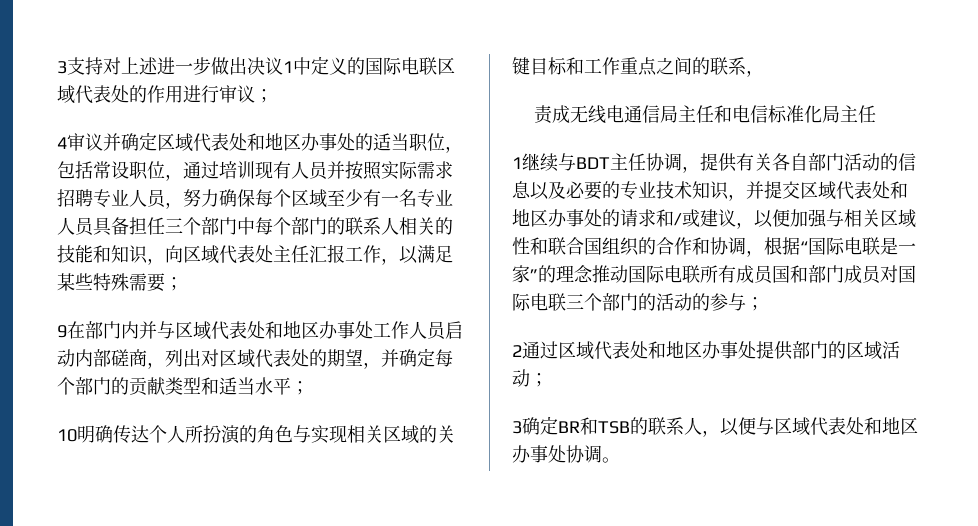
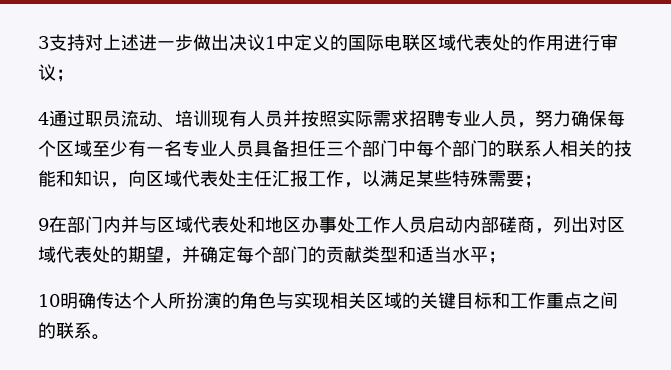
- 4审议并确定区域代表处和地区办事处的适当职位，包括常设职位，通过培训现有人员并按照实际需求招聘专业人员，努力确保每个区域至少有一名专业人员具备担任三个部门中每个部门的联系人相关的技能和知识，向区域代表处主任汇报工作，以满足某些特殊需要；
+ 4通过职员流动、培训现有人员并按照实际需求招聘专业人员，努力确保每个区域至少有一名专业人员具备担任三个部门中每个部门的联系人相关的技能和知识，向区域代表处主任汇报工作，以满足某些特殊需要；
- 10明确传达个人所扮演的角色与实现相关区域的关键目标和工作重点之间的联系，
- 责成无线电通信局主任和电信标准化局主任
- 1继续与BDT主任协调，提供有关各自部门活动的信息以及必要的专业技术知识，并提交区域代表处和地区办事处的请求和/或建议，以便加强与相关区域性和联合国组织的合作和协调，根据“国际电联是一家”的理念推动国际电联所有成员国和部门成员对国际电联三个部门的活动的参与；
- 2通过区域代表处和地区办事处提供部门的区域活动；
- 3确定BR和TSB的联系人，以便与区域代表处和地区办事处协调。
+ 10明确传达个人所扮演的角色与实现相关区域的关键目标和工作重点之间的联系。

